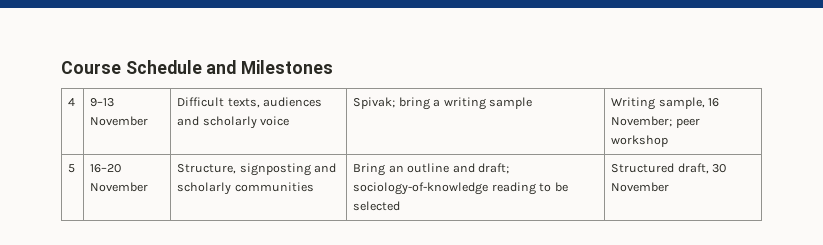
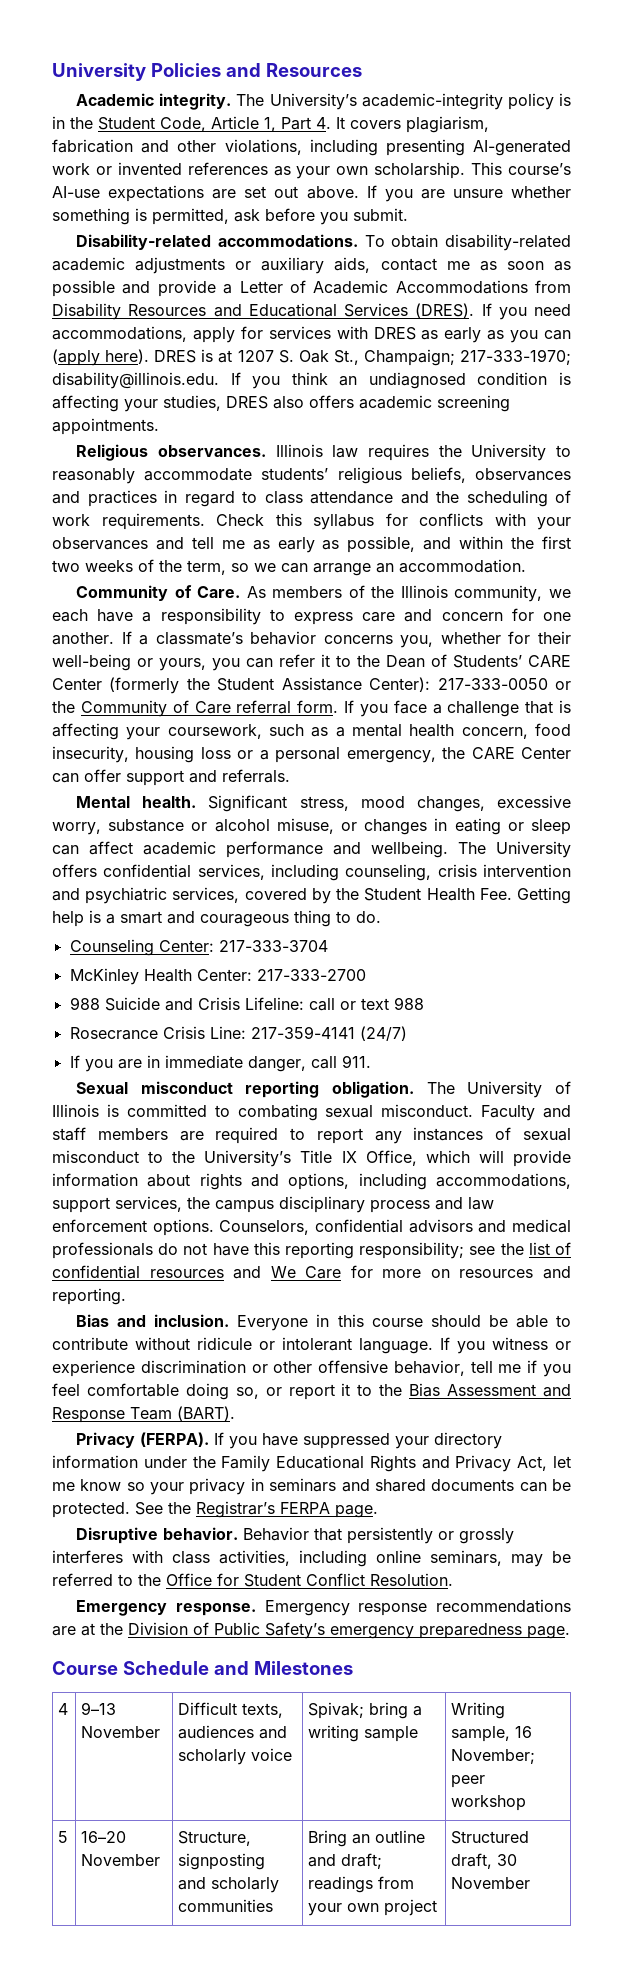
+ University Policies and Resources
+ Academic integrity. The University’s academic-integrity policy is in the Student Code, Article 1, Part 4. It covers plagiarism, fabrication and other violations, including presenting AI-generated work or invented references as your own scholarship. This course’s AI-use expectations are set out above. If you are unsure whether something is permitted, ask before you submit.
+ Disability-related accommodations. To obtain disability-related academic adjustments or auxiliary aids, contact me as soon as possible and provide a Letter of Academic Accommodations from Disability Resources and Educational Services (DRES). If you need accommodations, apply for services with DRES as early as you can (apply here). DRES is at 1207 S. Oak St., Champaign; 217-333-1970; disability@illinois.edu. If you think an undiagnosed condition is affecting your studies, DRES also offers academic screening appointments.
+ Religious observances. Illinois law requires the University to reasonably accommodate students’ religious beliefs, observances and practices in regard to class attendance and the scheduling of work requirements. Check this syllabus for conflicts with your observances and tell me as early as possible, and within the first two weeks of the term, so we can arrange an accommodation.
+ Community of Care. As members of the Illinois community, we each have a responsibility to express care and concern for one another. If a classmate’s behavior concerns you, whether for their well-being or yours, you can refer it to the Dean of Students’ CARE Center (formerly the Student Assistance Center): 217-333-0050 or the Community of Care referral form. If you face a challenge that is affecting your coursework, such as a mental health concern, food insecurity, housing loss or a personal emergency, the CARE Center can offer support and referrals.
+ Mental health. Significant stress, mood changes, excessive worry, substance or alcohol misuse, or changes in eating or sleep can affect academic performance and wellbeing. The University offers confidential services, including counseling, crisis intervention and psychiatric services, covered by the Student Health Fee. Getting help is a smart and courageous thing to do.
+ Counseling Center: 217-333-3704
+ McKinley Health Center: 217-333-2700
+ 988 Suicide and Crisis Lifeline: call or text 988
+ Rosecrance Crisis Line: 217-359-4141 (24/7)
+ If you are in immediate danger, call 911.
+ Sexual misconduct reporting obligation. The University of Illinois is committed to combating sexual misconduct. Faculty and staff members are required to report any instances of sexual misconduct to the University’s Title IX Office, which will provide information about rights and options, including accommodations, support services, the campus disciplinary process and law enforcement options. Counselors, confidential advisors and medical professionals do not have this reporting responsibility; see the list of confidential resources and We Care for more on resources and reporting.
+ Bias and inclusion. Everyone in this course should be able to contribute without ridicule or intolerant language. If you witness or experience discrimination or other offensive behavior, tell me if you feel comfortable doing so, or report it to the Bias Assessment and Response Team (BART).
+ Privacy (FERPA). If you have suppressed your directory information under the Family Educational Rights and Privacy Act, let me know so your privacy in seminars and shared documents can be protected. See the Registrar’s FERPA page.
+ Disruptive behavior. Behavior that persistently or grossly interferes with class activities, including online seminars, may be referred to the Office for Student Conflict Resolution.
+ Emergency response. Emergency response recommendations are at the Division of Public Safety’s emergency preparedness page.
- 5 | 16–20 November | Structure, signposting and scholarly communities | Bring an outline and draft; sociology-of-knowledge reading to be selected | Structured draft, 30 November
+ 5 | 16–20 November | Structure, signposting and scholarly communities | Bring an outline and draft; readings from your own project | Structured draft, 30 November

